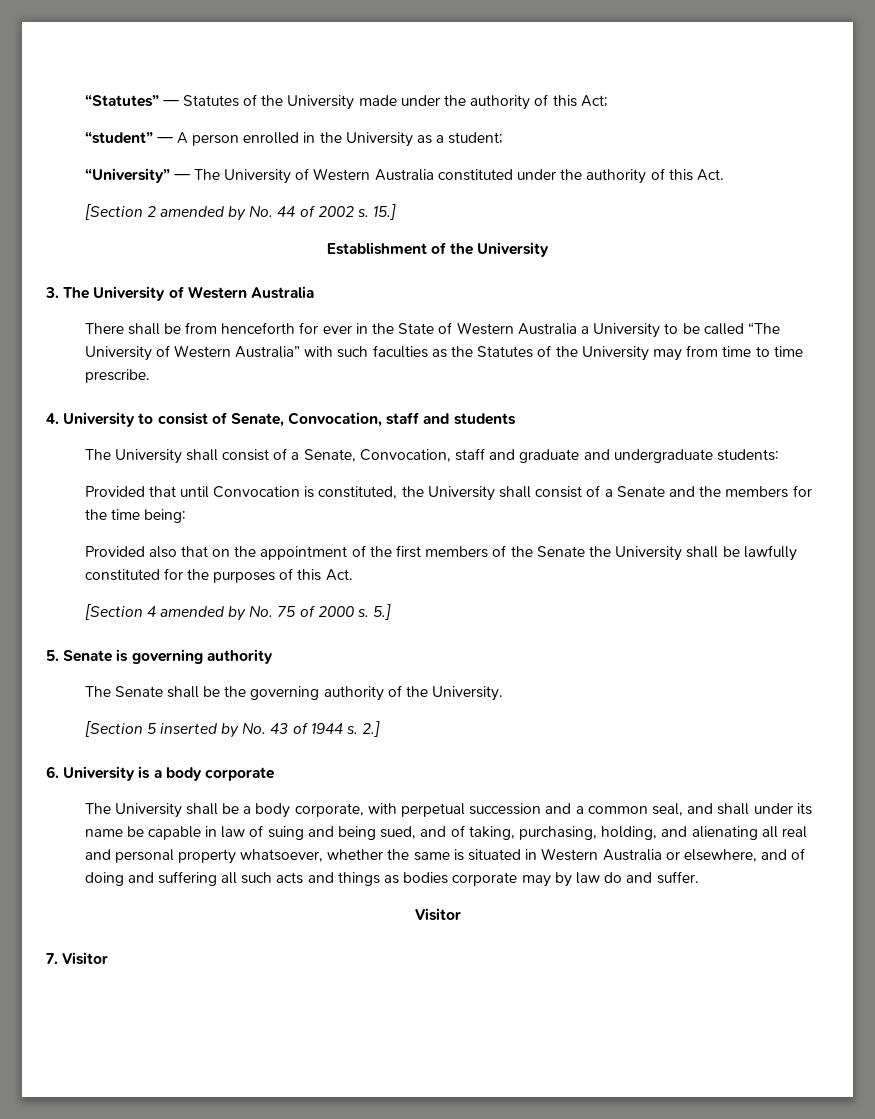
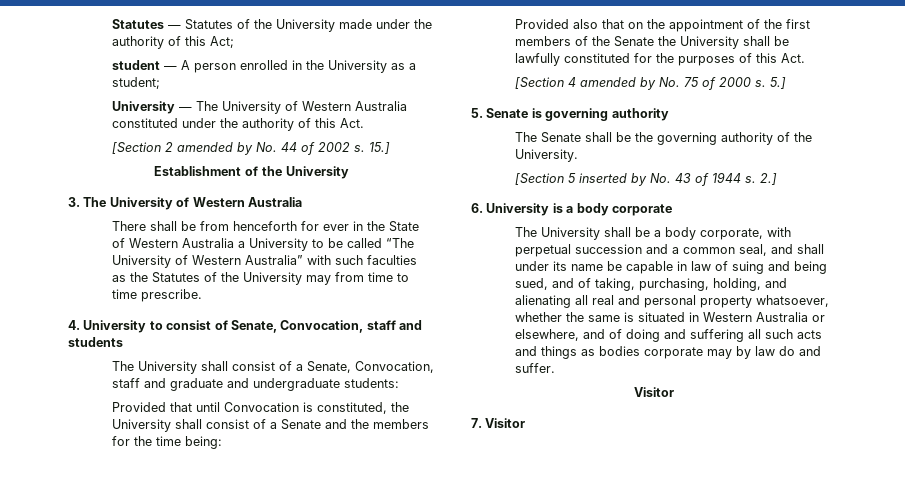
- “Statutes” — Statutes of the University made under the authority of this Act;
+ Statutes — Statutes of the University made under the authority of this Act;
- “student” — A person enrolled in the University as a student;
+ student — A person enrolled in the University as a student;
- “University” — The University of Western Australia constituted under the authority of this Act.
+ University — The University of Western Australia constituted under the authority of this Act.

